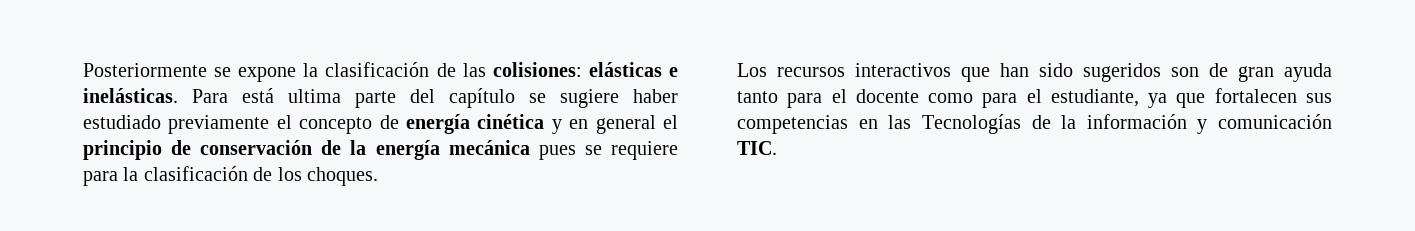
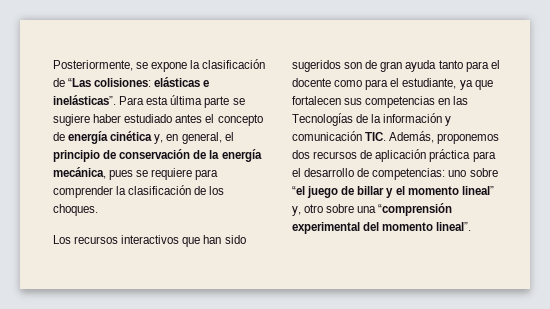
- Posteriormente se expone la clasificación de las colisiones: elásticas e inelásticas. Para está ultima parte del capítulo se sugiere haber estudiado previamente el concepto de energía cinética y en general el principio de conservación de la energía mecánica pues se requiere para la clasificación de los choques.
+ Posteriormente, se expone la clasificación de “Las colisiones: elásticas e inelásticas”. Para esta última parte se sugiere haber estudiado antes el concepto de energía cinética y, en general, el principio de conservación de la energía mecánica, pues se requiere para comprender la clasificación de los choques.
- Los recursos interactivos que han sido sugeridos son de gran ayuda tanto para el docente como para el estudiante, ya que fortalecen sus competencias en las Tecnologías de la información y comunicación TIC.
+ Los recursos interactivos que han sido sugeridos son de gran ayuda tanto para el docente como para el estudiante, ya que fortalecen sus competencias en las Tecnologías de la información y comunicación TIC. Además, proponemos dos recursos de aplicación práctica para el desarrollo de competencias: uno sobre “el juego de billar y el momento lineal” y, otro sobre una “comprensión experimental del momento lineal”.

